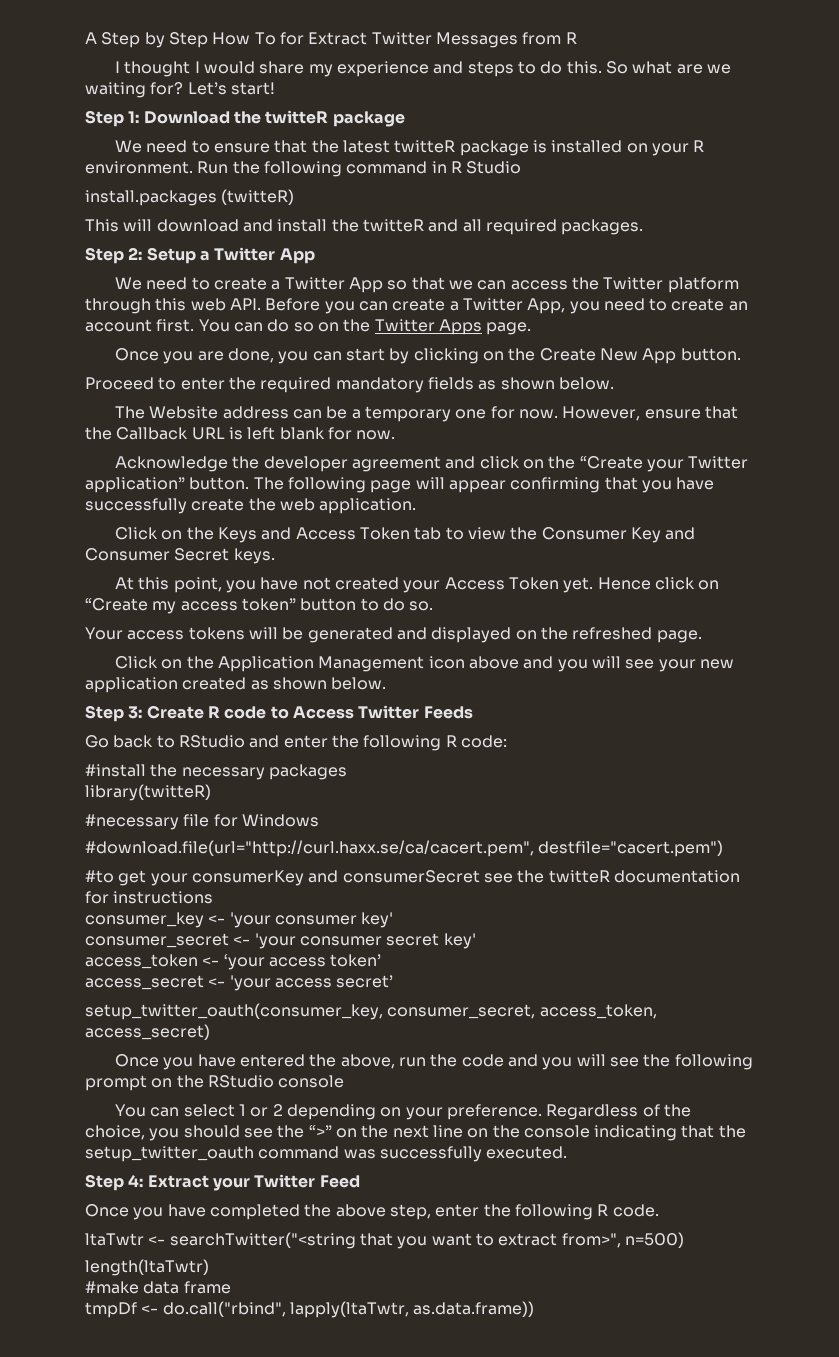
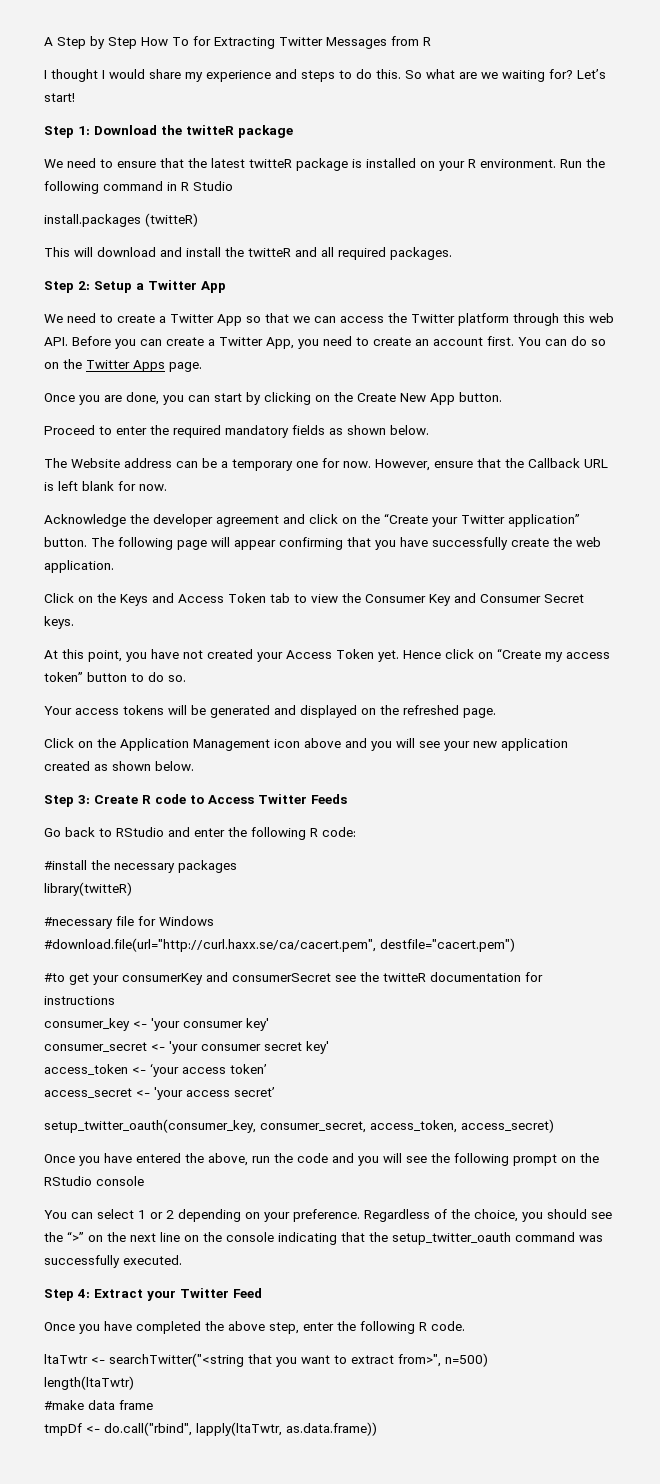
- A Step by Step How To for Extract Twitter Messages from R
+ A Step by Step How To for Extracting Twitter Messages from R

